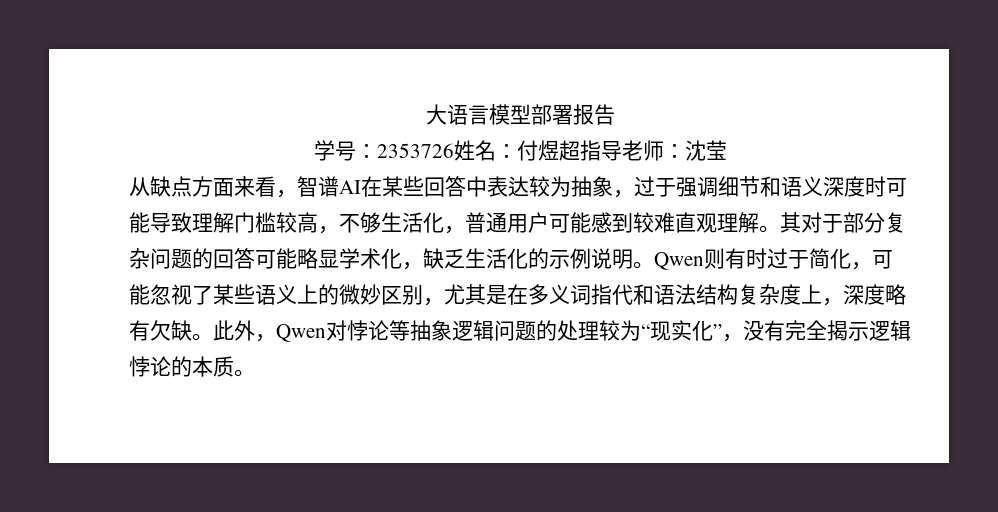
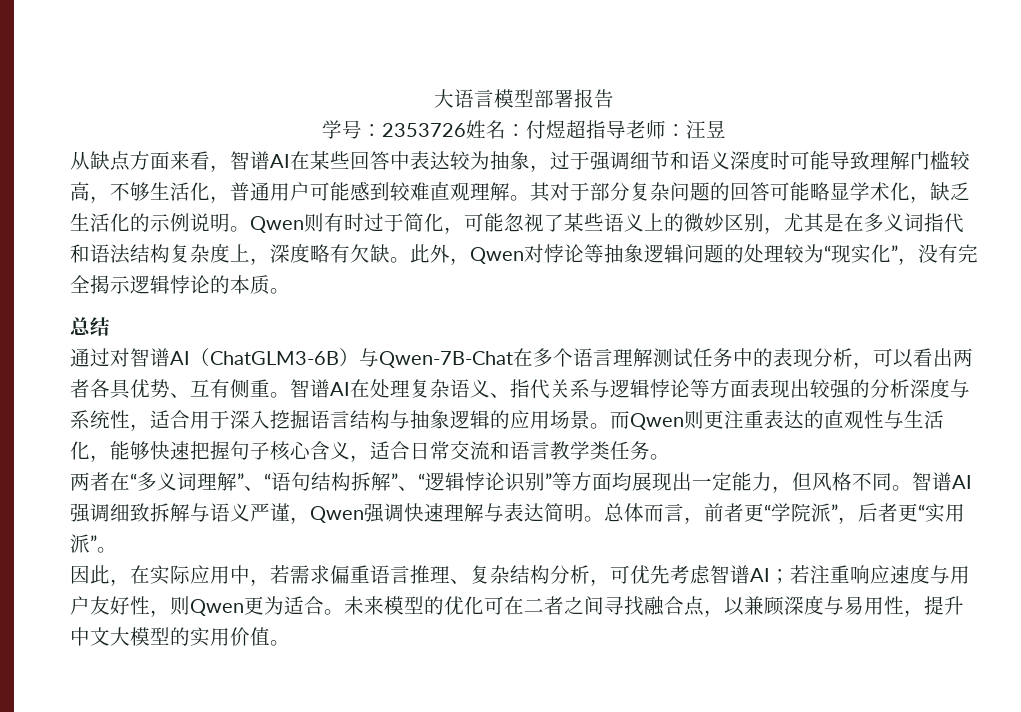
- 学号：2353726姓名：付煜超指导老师：沈莹
+ 学号：2353726姓名：付煜超指导老师：汪昱
+ 总结
+ 通过对智谱AI（ChatGLM3-6B）与Qwen-7B-Chat在多个语言理解测试任务中的表现分析，可以看出两者各具优势、互有侧重。智谱AI在处理复杂语义、指代关系与逻辑悖论等方面表现出较强的分析深度与系统性，适合用于深入挖掘语言结构与抽象逻辑的应用场景。而Qwen则更注重表达的直观性与生活化，能够快速把握句子核心含义，适合日常交流和语言教学类任务。
+ 两者在“多义词理解”、“语句结构拆解”、“逻辑悖论识别”等方面均展现出一定能力，但风格不同。智谱AI强调细致拆解与语义严谨，Qwen强调快速理解与表达简明。总体而言，前者更“学院派”，后者更“实用派”。
+ 因此，在实际应用中，若需求偏重语言推理、复杂结构分析，可优先考虑智谱AI；若注重响应速度与用户友好性，则Qwen更为适合。未来模型的优化可在二者之间寻找融合点，以兼顾深度与易用性，提升中文大模型的实用价值。

